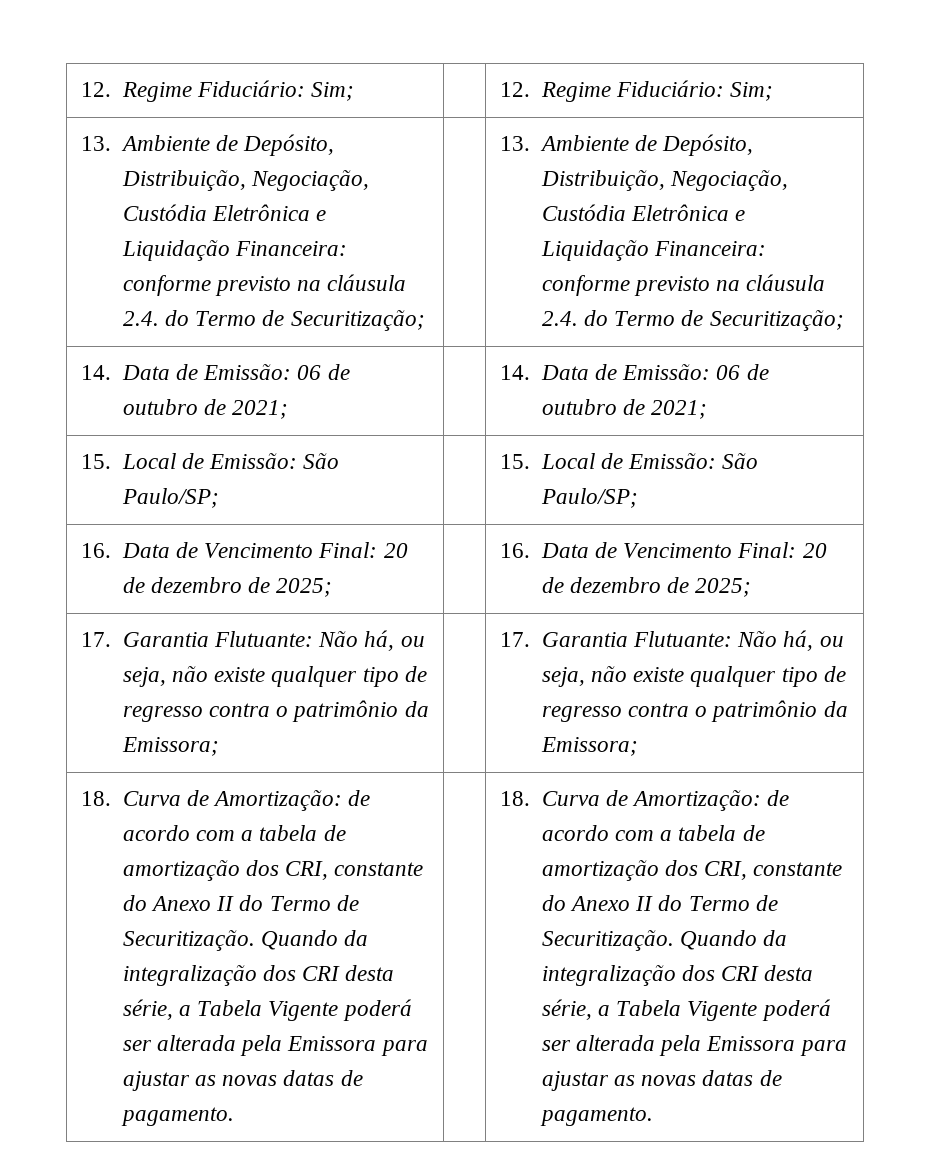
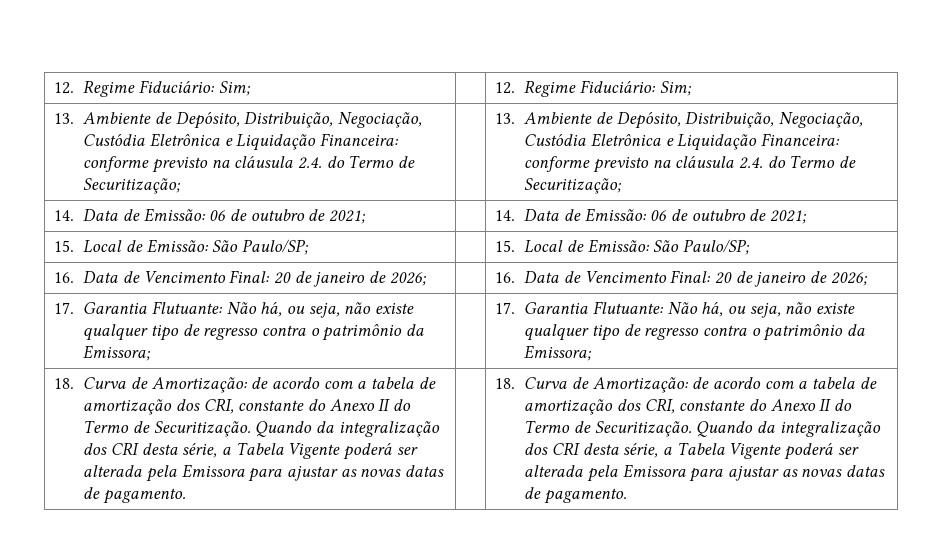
- 16. Data de Vencimento Final: 20 de dezembro de 2025; | | 16. Data de Vencimento Final: 20 de dezembro de 2025;
+ 16. Data de Vencimento Final: 20 de janeiro de 2026; | | 16. Data de Vencimento Final: 20 de janeiro de 2026;

